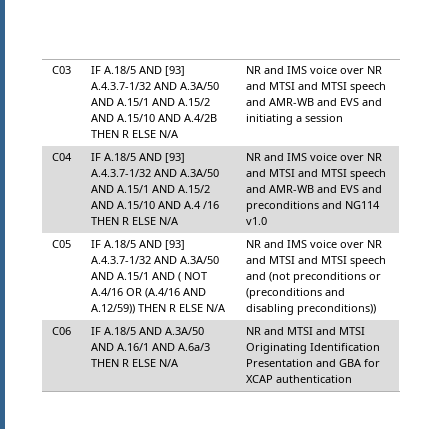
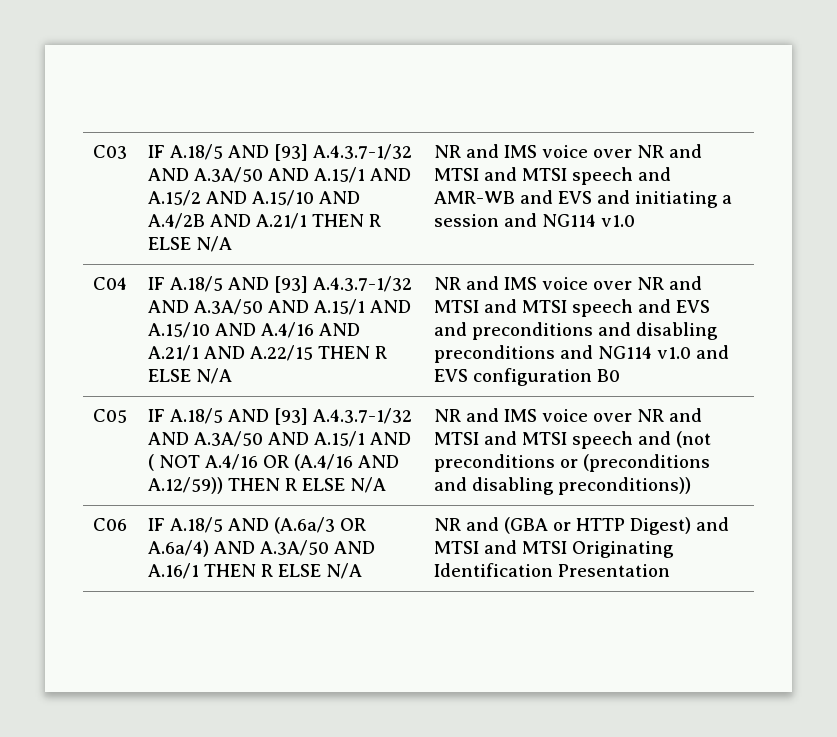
- IF A.18/5 AND [93] A.4.3.7-1/32 AND A.3A/50 AND A.15/1 AND A.15/2 AND A.15/10 AND A.4/2B THEN R ELSE N/A
+ IF A.18/5 AND [93] A.4.3.7-1/32 AND A.3A/50 AND A.15/1 AND A.15/2 AND A.15/10 AND A.4/2B AND A.21/1 THEN R ELSE N/A
- NR and IMS voice over NR and MTSI and MTSI speech and AMR-WB and EVS and initiating a session
+ NR and IMS voice over NR and MTSI and MTSI speech and AMR-WB and EVS and initiating a session and NG114 v1.0
- IF A.18/5 AND [93] A.4.3.7-1/32 AND A.3A/50 AND A.15/1 AND A.15/2 AND A.15/10 AND A.4 /16 THEN R ELSE N/A
+ IF A.18/5 AND [93] A.4.3.7-1/32 AND A.3A/50 AND A.15/1 AND A.15/10 AND A.4/16 AND A.21/1 AND A.22/15 THEN R ELSE N/A
- NR and IMS voice over NR and MTSI and MTSI speech and AMR-WB and EVS and preconditions and NG114 v1.0
+ NR and IMS voice over NR and MTSI and MTSI speech and EVS and preconditions and disabling preconditions and NG114 v1.0 and EVS configuration B0
- C06 | IF A.18/5 AND A.3A/50 AND A.16/1 AND A.6a/3 THEN R ELSE N/A | NR and MTSI and MTSI Originating Identification Presentation and GBA for XCAP authentication
+ C06 | IF A.18/5 AND (A.6a/3 OR A.6a/4) AND A.3A/50 AND A.16/1 THEN R ELSE N/A | NR and (GBA or HTTP Digest) and MTSI and MTSI Originating Identification Presentation

